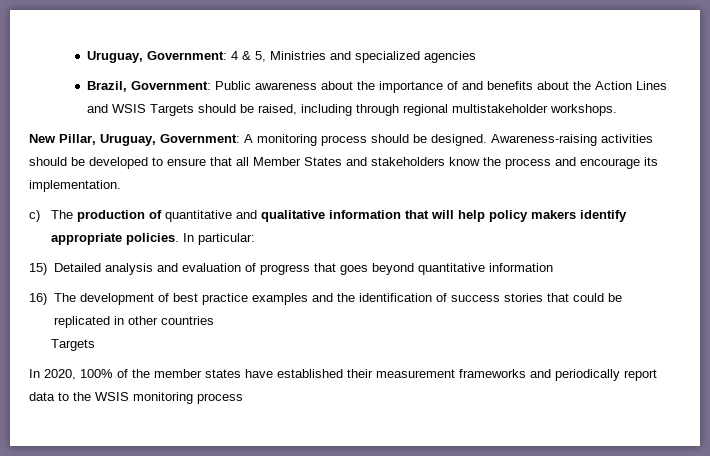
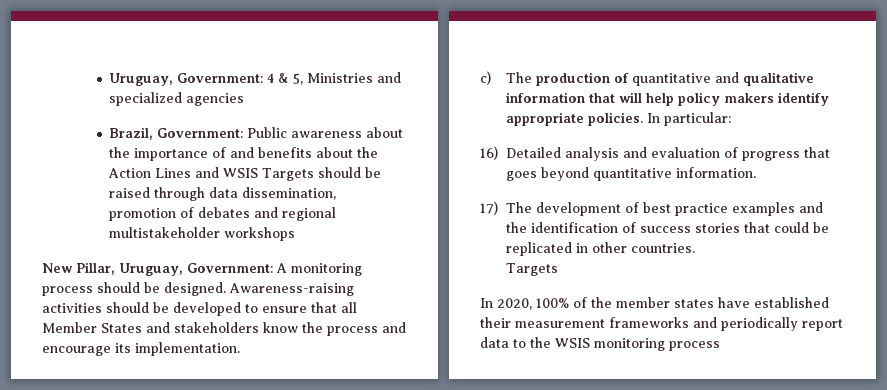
- Brazil, Government: Public awareness about the importance of and benefits about the Action Lines and WSIS Targets should be raised, including through regional multistakeholder workshops.
+ Brazil, Government: Public awareness about the importance of and benefits about the Action Lines and WSIS Targets should be raised through data dissemination, promotion of debates and regional multistakeholder workshops
- 15) Detailed analysis and evaluation of progress that goes beyond quantitative information
- 16) The development of best practice examples and the identification of success stories that could be replicated in other countries
+ 16) Detailed analysis and evaluation of progress that goes beyond quantitative information.
+ 17) The development of best practice examples and the identification of success stories that could be replicated in other countries.

